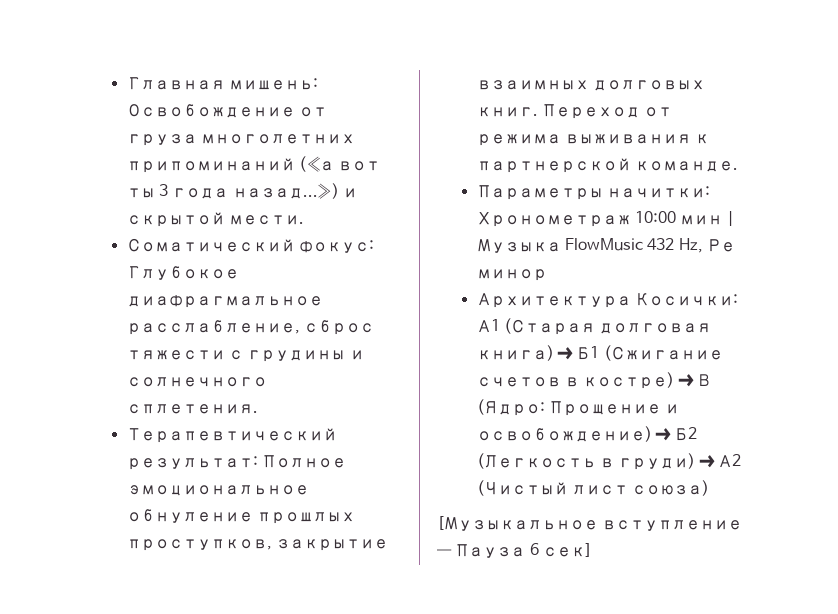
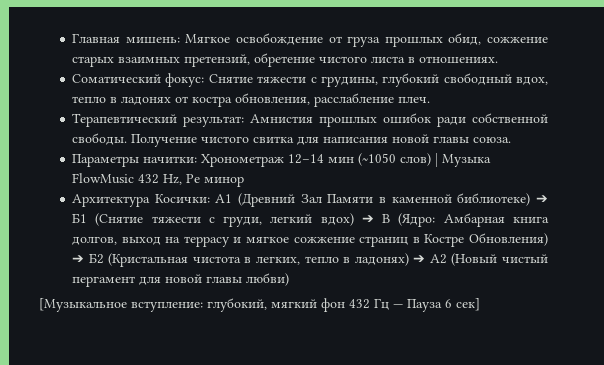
- Главная мишень: Освобождение от груза многолетних припоминаний («а вот ты 3 года назад...») и скрытой мести.
- Соматический фокус: Глубокое диафрагмальное расслабление, сброс тяжести с грудины и солнечного сплетения.
- Терапевтический результат: Полное эмоциональное обнуление прошлых проступков, закрытие взаимных долговых книг. Переход от режима выживания к партнерской команде.
+ Главная мишень: Мягкое освобождение от груза прошлых обид, сожжение старых взаимных претензий, обретение чистого листа в отношениях.
+ Соматический фокус: Снятие тяжести с грудины, глубокий свободный вдох, тепло в ладонях от костра обновления, расслабление плеч.
+ Терапевтический результат: Амнистия прошлых ошибок ради собственной свободы. Получение чистого свитка для написания новой главы союза.
- Параметры начитки: Хронометраж 10:00 мин | Музыка FlowMusic 432 Hz, Ре минор
+ Параметры начитки: Хронометраж 12–14 мин (~1050 слов) | Музыка FlowMusic 432 Hz, Ре минор
- Архитектура Косички: А1 (Старая долговая книга) ➔ Б1 (Сжигание счетов в костре) ➔ В (Ядро: Прощение и освобождение) ➔ Б2 (Легкость в груди) ➔ А2 (Чистый лист союза)
- [Музыкальное вступление — Пауза 6 сек]
+ Архитектура Косички: А1 (Древний Зал Памяти в каменной библиотеке) ➔ Б1 (Снятие тяжести с груди, легкий вдох) ➔ В (Ядро: Амбарная книга долгов, выход на террасу и мягкое сожжение страниц в Костре Обновления) ➔ Б2 (Кристальная чистота в легких, тепло в ладонях) ➔ А2 (Новый чистый пергамент для новой главы любви)
+ [Музыкальное вступление: глубокий, мягкий фон 432 Гц — Пауза 6 сек]

